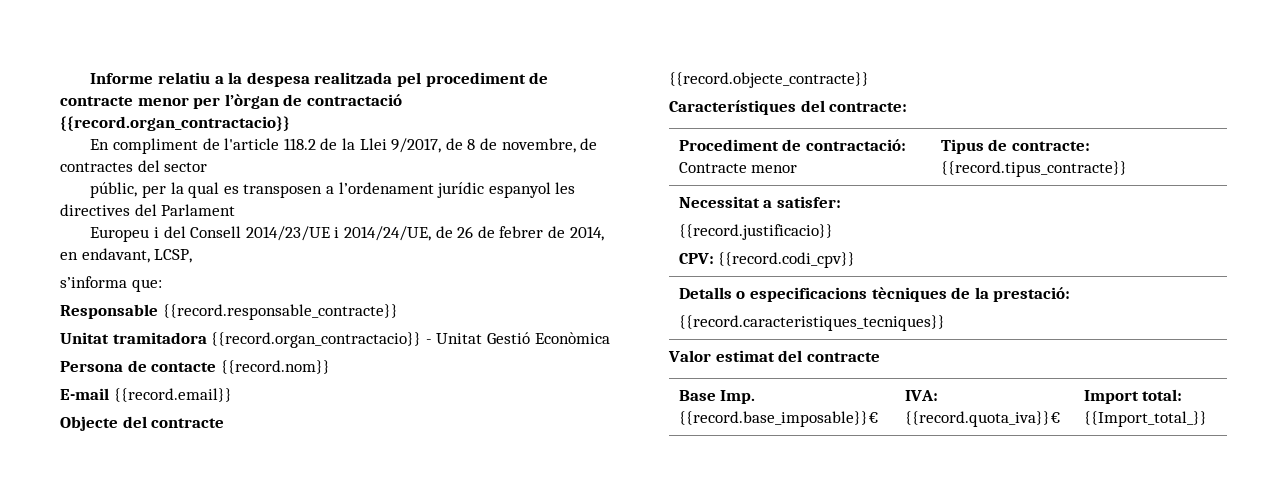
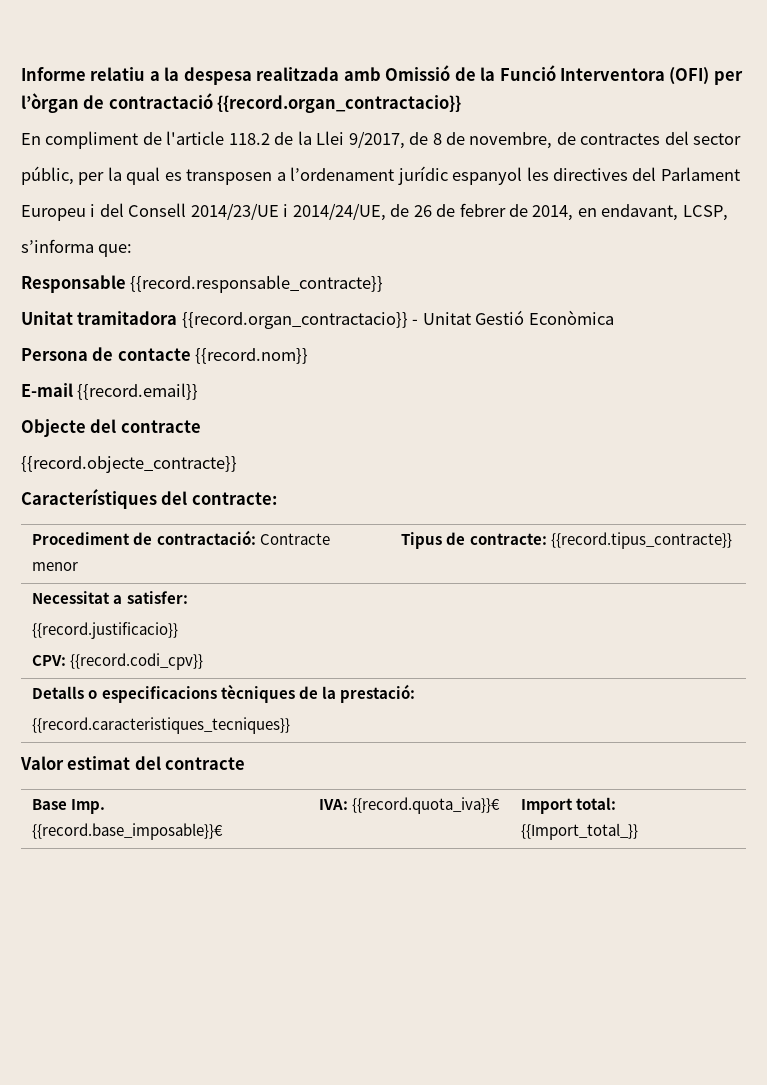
- Informe relatiu a la despesa realitzada pel procediment de contracte menor per l’òrgan de contractació {{record.organ_contractacio}}
+ Informe relatiu a la despesa realitzada amb Omissió de la Funció Interventora (OFI) per l’òrgan de contractació {{record.organ_contractacio}}

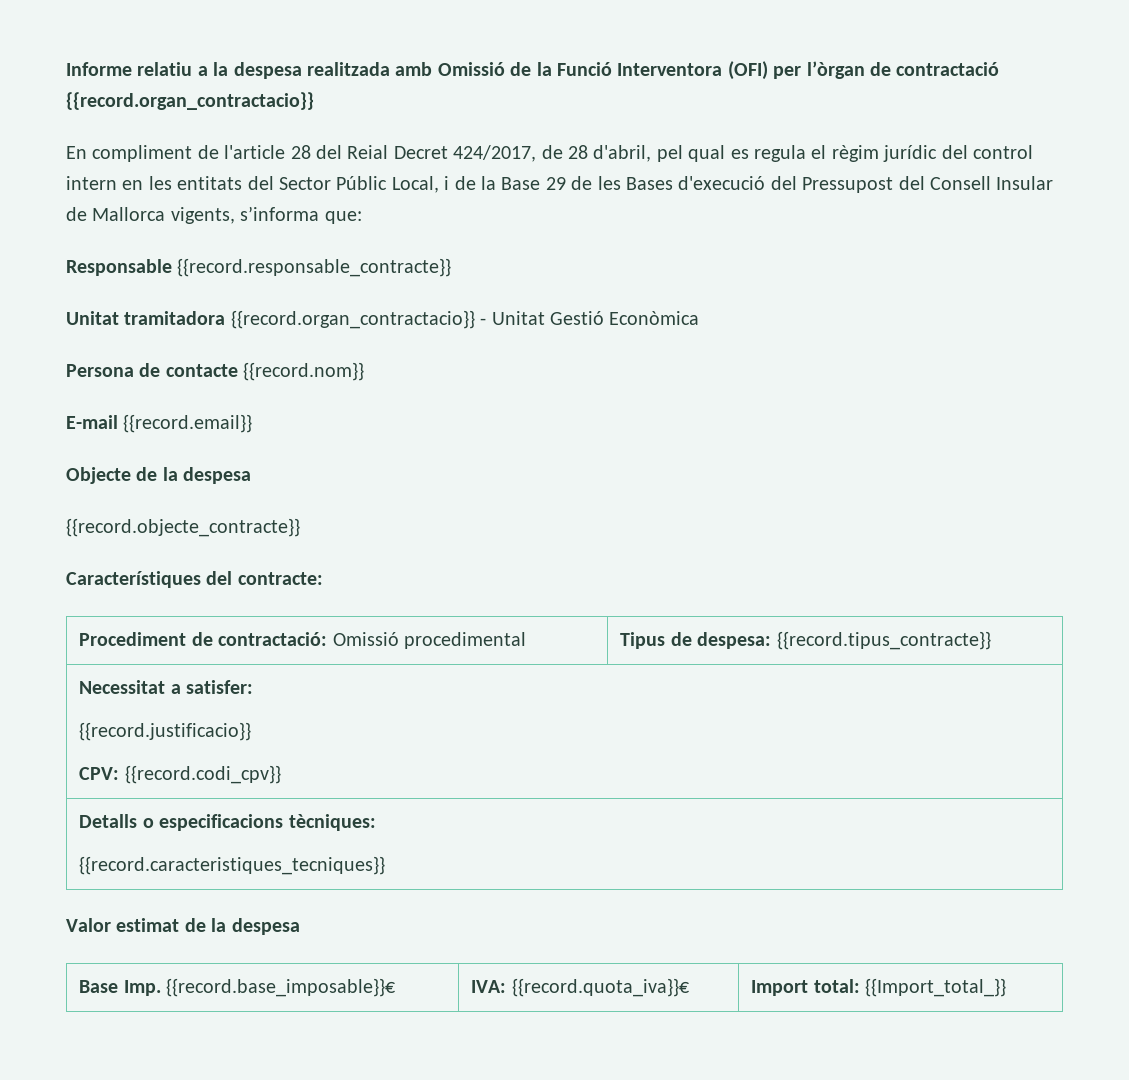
- En compliment de l'article 118.2 de la Llei 9/2017, de 8 de novembre, de contractes del sector
- públic, per la qual es transposen a l’ordenament jurídic espanyol les directives del Parlament
- Europeu i del Consell 2014/23/UE i 2014/24/UE, de 26 de febrer de 2014, en endavant, LCSP,
- s’informa que:
+ En compliment de l'article 28 del Reial Decret 424/2017, de 28 d'abril, pel qual es regula el règim jurídic del control intern en les entitats del Sector Públic Local, i de la Base 29 de les Bases d'execució del Pressupost del Consell Insular de Mallorca vigents, s’informa que:
- Objecte del contracte
+ Objecte de la despesa
- Procediment de contractació: Contracte menor | Tipus de contracte: {{record.tipus_contracte}}
+ Procediment de contractació: Omissió procedimental | Tipus de despesa: {{record.tipus_contracte}}
- Detalls o especificacions tècniques de la prestació:
+ Detalls o especificacions tècniques:
- Valor estimat del contracte
+ Valor estimat de la despesa

